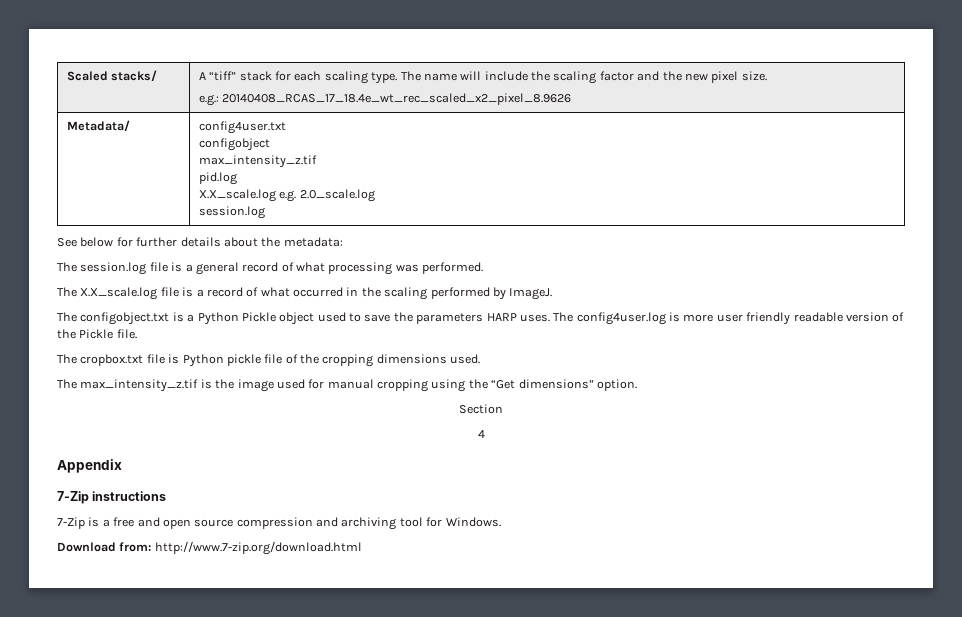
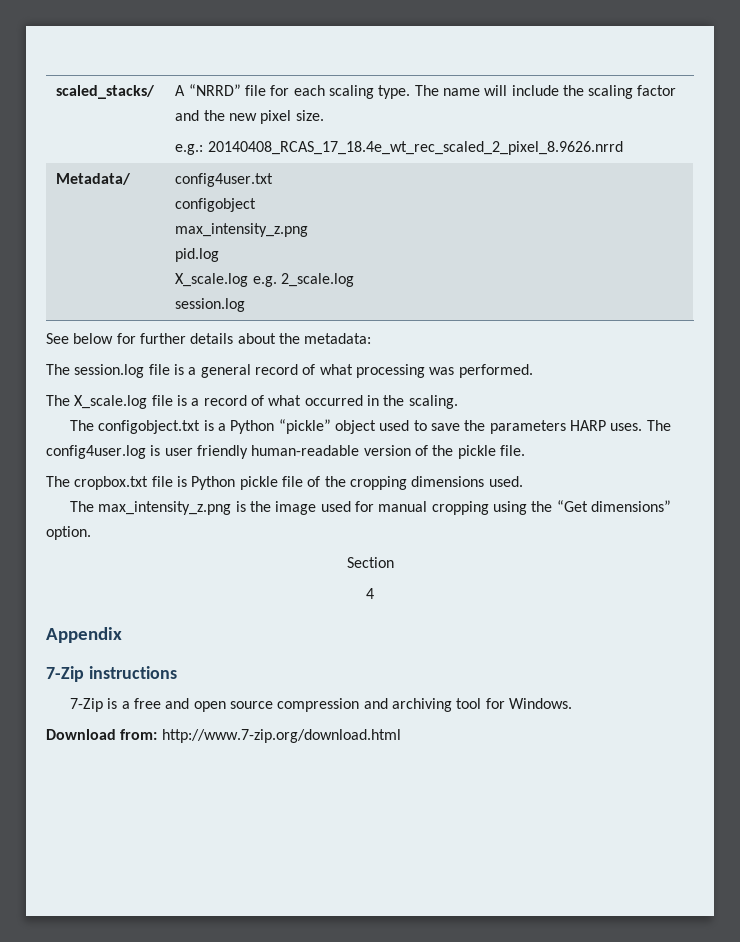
- Scaled stacks/ | A “tiff” stack for each scaling type. The name will include the scaling factor and the new pixel size.
- e.g.: 20140408_RCAS_17_18.4e_wt_rec_scaled_x2_pixel_8.9626
+ scaled_stacks/ | A “NRRD” file for each scaling type. The name will include the scaling factor and the new pixel size.
+ e.g.: 20140408_RCAS_17_18.4e_wt_rec_scaled_2_pixel_8.9626.nrrd
  Metadata/ | config4user.txt
  configobject
- max_intensity_z.tif
+ max_intensity_z.png
  pid.log
- X.X_scale.log e.g. 2.0_scale.log
+ X_scale.log e.g. 2_scale.log
- The X.X_scale.log file is a record of what occurred in the scaling performed by ImageJ.
+ The X_scale.log file is a record of what occurred in the scaling.
- The configobject.txt is a Python Pickle object used to save the parameters HARP uses.
+ The configobject.txt is a Python “pickle” object used to save the parameters HARP uses.
- The config4user.log is more user friendly readable version of the Pickle file.
+ The config4user.log is user friendly human-readable version of the pickle file.
- The max_intensity_z.tif is the image used for manual cropping using the “Get dimensions” option.
+ The max_intensity_z.png is the image used for manual cropping using the “Get dimensions” option.

